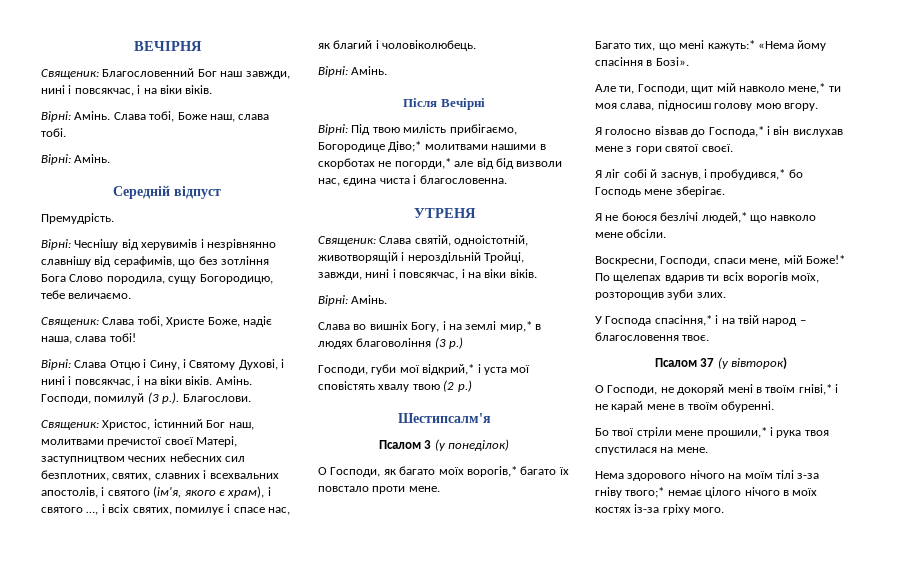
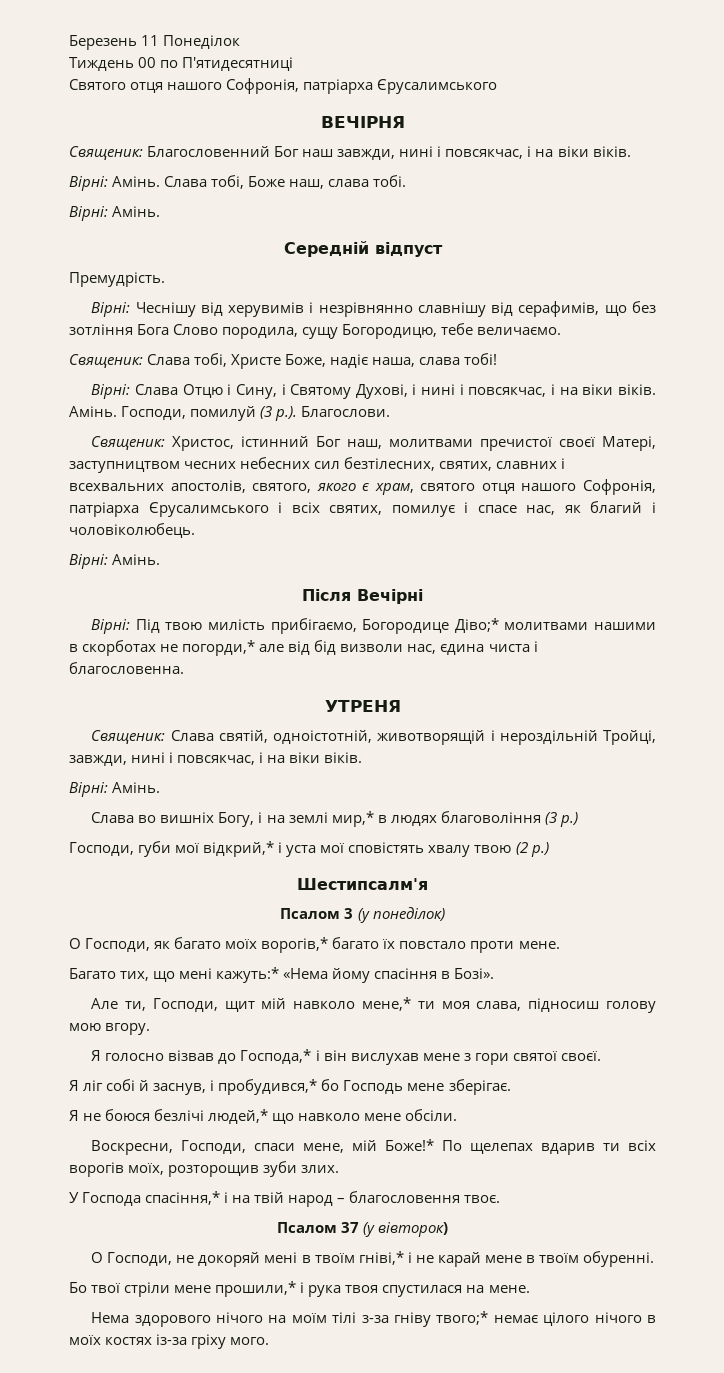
+ Березень 11 Понеділок
+ Тиждень 00 по П'ятидесятниці
+ Святого отця нашого Софронія, патріарха Єрусалимського
- Священик: Христос, істинний Бог наш, молитвами пречистої своєї Матері, заступництвом чесних небесних сил безплотних, святих, славних і всехвальних апостолів, і святого (ім'я, якого є храм), і святого …, і всіх святих, помилує і спасе нас, як благий і чоловіколюбець.
+ Священик: Христос, істинний Бог наш, молитвами пречистої своєї Матері, заступництвом чесних небесних сил безтілесних, святих, славних і всехвальних апостолів, святого, якого є храм, святого отця нашого Софронія, патріарха Єрусалимського і всіх святих, помилує і спасе нас, як благий і чоловіколюбець.

